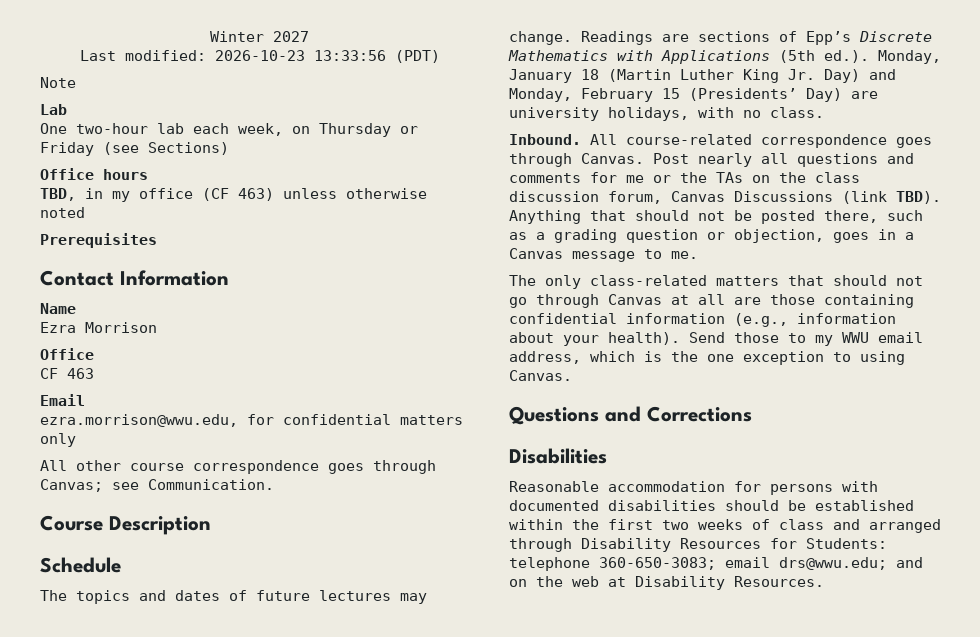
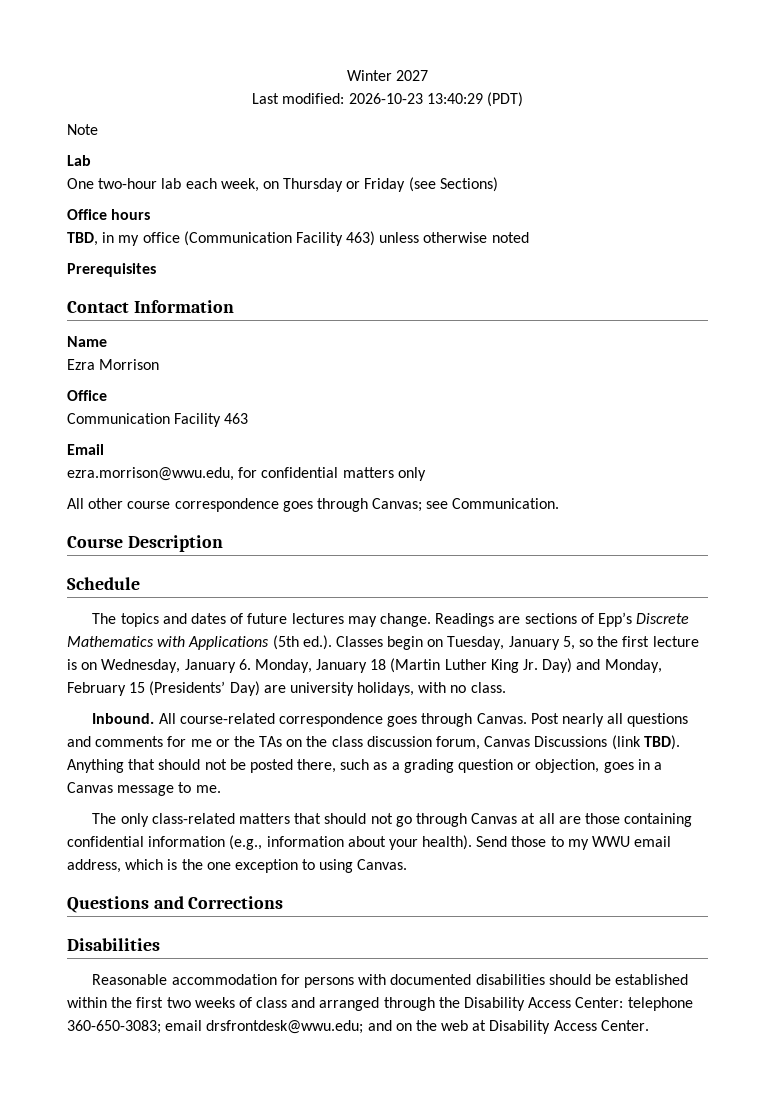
- Last modified: 2026-10-23 13:33:56 (PDT)
+ Last modified: 2026-10-23 13:40:29 (PDT)
- TBD, in my office (CF 463) unless otherwise noted
+ TBD, in my office (Communication Facility 463) unless otherwise noted
- CF 463
+ Communication Facility 463
- Readings are sections of Epp’s Discrete Mathematics with Applications (5th ed.). Monday, January 18 (Martin Luther King Jr. Day) and Monday, February 15 (Presidents’ Day) are university holidays, with no class.
+ Readings are sections of Epp’s Discrete Mathematics with Applications (5th ed.). Classes begin on Tuesday, January 5, so the first lecture is on Wednesday, January 6. Monday, January 18 (Martin Luther King Jr. Day) and Monday, February 15 (Presidents’ Day) are university holidays, with no class.
- Reasonable accommodation for persons with documented disabilities should be established within the first two weeks of class and arranged through Disability Resources for Students: telephone 360-650-3083; email drs@wwu.edu; and on the web at Disability Resources.
+ Reasonable accommodation for persons with documented disabilities should be established within the first two weeks of class and arranged through the Disability Access Center: telephone 360-650-3083; email drsfrontdesk@wwu.edu; and on the web at Disability Access Center.

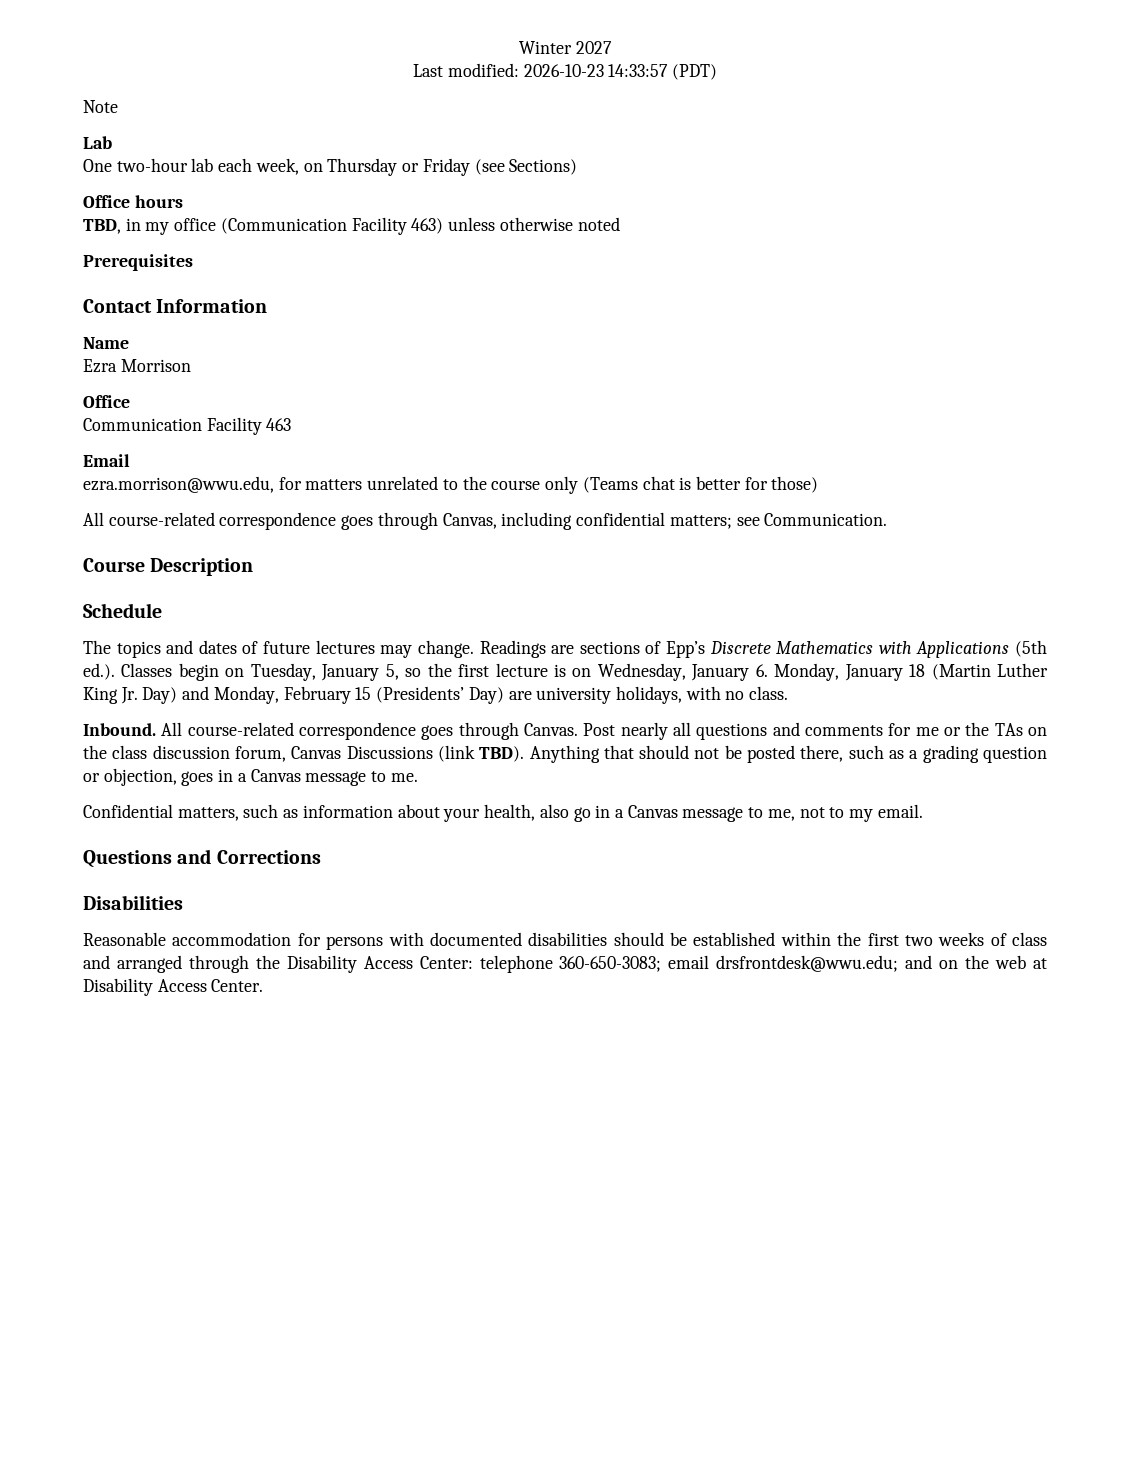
- Last modified: 2026-10-23 13:40:29 (PDT)
+ Last modified: 2026-10-23 14:33:57 (PDT)
- ezra.morrison@wwu.edu, for confidential matters only
- All other course correspondence goes through Canvas; see Communication.
+ ezra.morrison@wwu.edu, for matters unrelated to the course only (Teams chat is better for those)
+ All course-related correspondence goes through Canvas, including confidential matters; see Communication.
- The only class-related matters that should not go through Canvas at all are those containing confidential information (e.g., information about your health). Send those to my WWU email address, which is the one exception to using Canvas.
+ Confidential matters, such as information about your health, also go in a Canvas message to me, not to my email.

